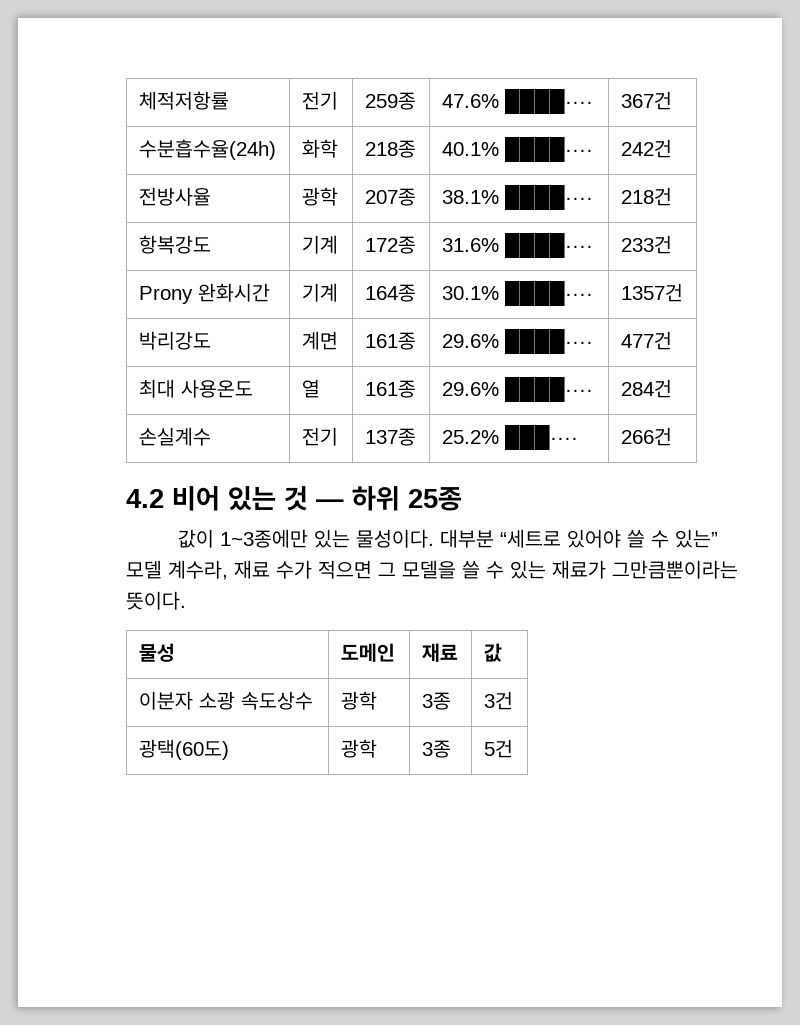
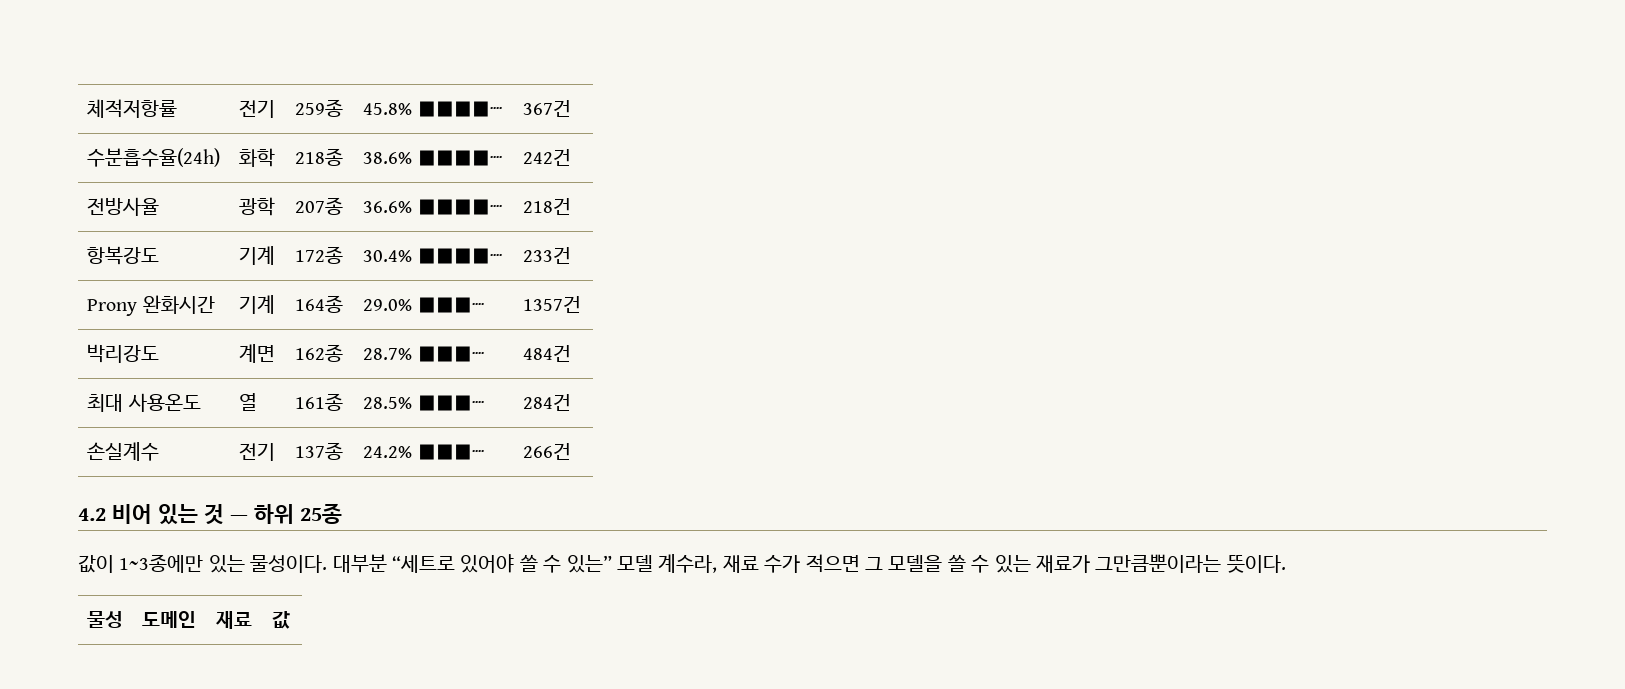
- 체적저항률 | 전기 | 259종 | 47.6% ████···· | 367건
+ 체적저항률 | 전기 | 259종 | 45.8% ████···· | 367건
- 수분흡수율(24h) | 화학 | 218종 | 40.1% ████···· | 242건
+ 수분흡수율(24h) | 화학 | 218종 | 38.6% ████···· | 242건
- 전방사율 | 광학 | 207종 | 38.1% ████···· | 218건
+ 전방사율 | 광학 | 207종 | 36.6% ████···· | 218건
- 항복강도 | 기계 | 172종 | 31.6% ████···· | 233건
+ 항복강도 | 기계 | 172종 | 30.4% ████···· | 233건
- Prony 완화시간 | 기계 | 164종 | 30.1% ████···· | 1357건
+ Prony 완화시간 | 기계 | 164종 | 29.0% ███···· | 1357건
- 박리강도 | 계면 | 161종 | 29.6% ████···· | 477건
+ 박리강도 | 계면 | 162종 | 28.7% ███···· | 484건
- 최대 사용온도 | 열 | 161종 | 29.6% ████···· | 284건
+ 최대 사용온도 | 열 | 161종 | 28.5% ███···· | 284건
- 손실계수 | 전기 | 137종 | 25.2% ███···· | 266건
+ 손실계수 | 전기 | 137종 | 24.2% ███···· | 266건
- 이분자 소광 속도상수 | 광학 | 3종 | 3건
- 광택(60도) | 광학 | 3종 | 5건

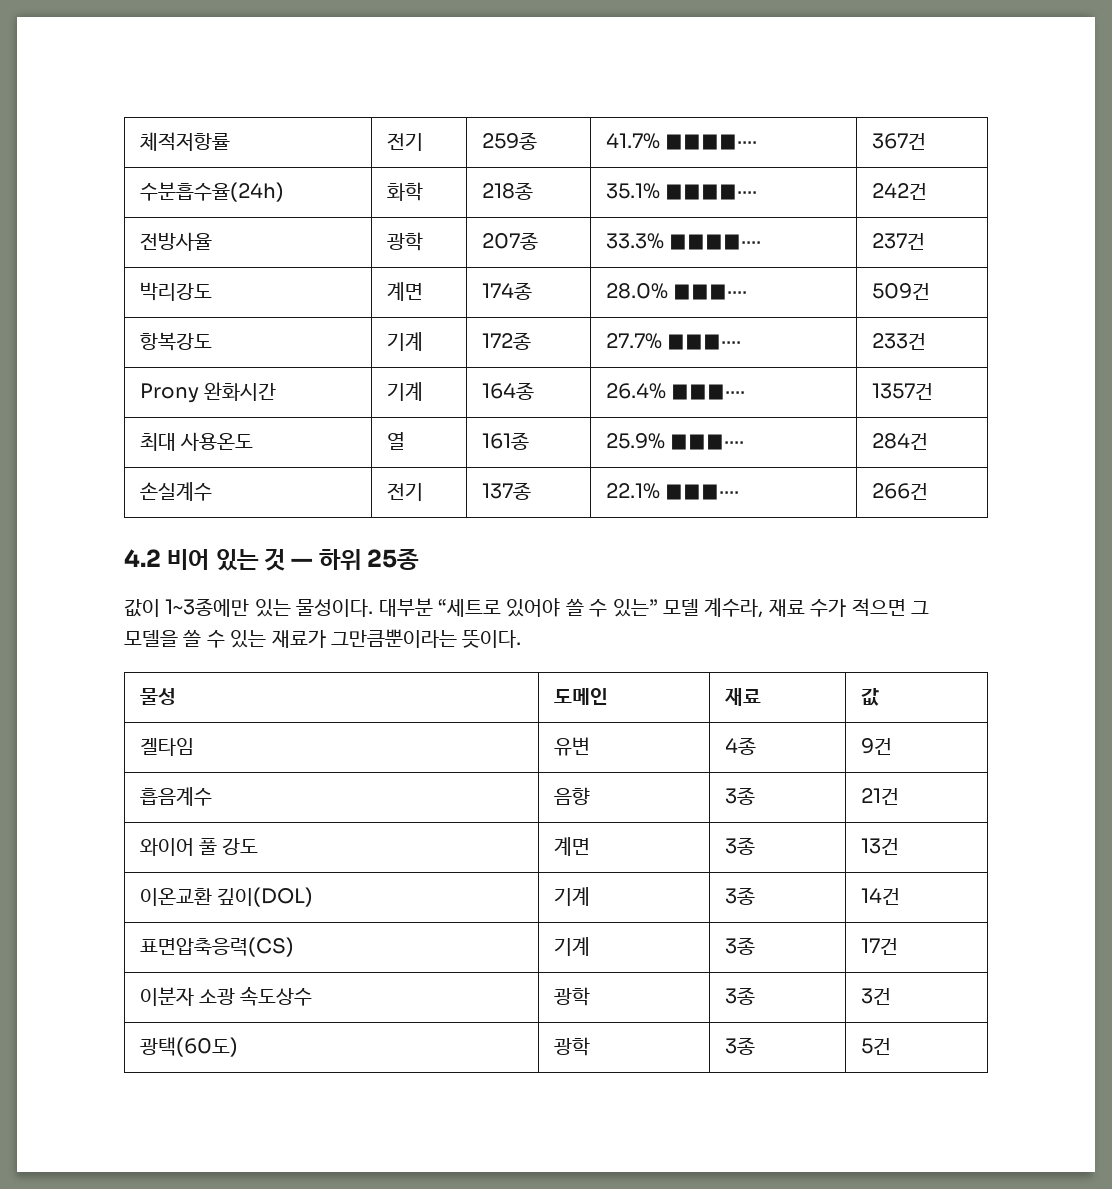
- 체적저항률 | 전기 | 259종 | 45.8% ████···· | 367건
+ 체적저항률 | 전기 | 259종 | 41.7% ████···· | 367건
- 수분흡수율(24h) | 화학 | 218종 | 38.6% ████···· | 242건
+ 수분흡수율(24h) | 화학 | 218종 | 35.1% ████···· | 242건
- 전방사율 | 광학 | 207종 | 36.6% ████···· | 218건
+ 전방사율 | 광학 | 207종 | 33.3% ████···· | 237건
+ 박리강도 | 계면 | 174종 | 28.0% ███···· | 509건
- 항복강도 | 기계 | 172종 | 30.4% ████···· | 233건
+ 항복강도 | 기계 | 172종 | 27.7% ███···· | 233건
- Prony 완화시간 | 기계 | 164종 | 29.0% ███···· | 1357건
+ Prony 완화시간 | 기계 | 164종 | 26.4% ███···· | 1357건
- 박리강도 | 계면 | 162종 | 28.7% ███···· | 484건
- 최대 사용온도 | 열 | 161종 | 28.5% ███···· | 284건
+ 최대 사용온도 | 열 | 161종 | 25.9% ███···· | 284건
- 손실계수 | 전기 | 137종 | 24.2% ███···· | 266건
+ 손실계수 | 전기 | 137종 | 22.1% ███···· | 266건
+ 겔타임 | 유변 | 4종 | 9건
+ 흡음계수 | 음향 | 3종 | 21건
+ 와이어 풀 강도 | 계면 | 3종 | 13건
+ 이온교환 깊이(DOL) | 기계 | 3종 | 14건
+ 표면압축응력(CS) | 기계 | 3종 | 17건
+ 이분자 소광 속도상수 | 광학 | 3종 | 3건
+ 광택(60도) | 광학 | 3종 | 5건

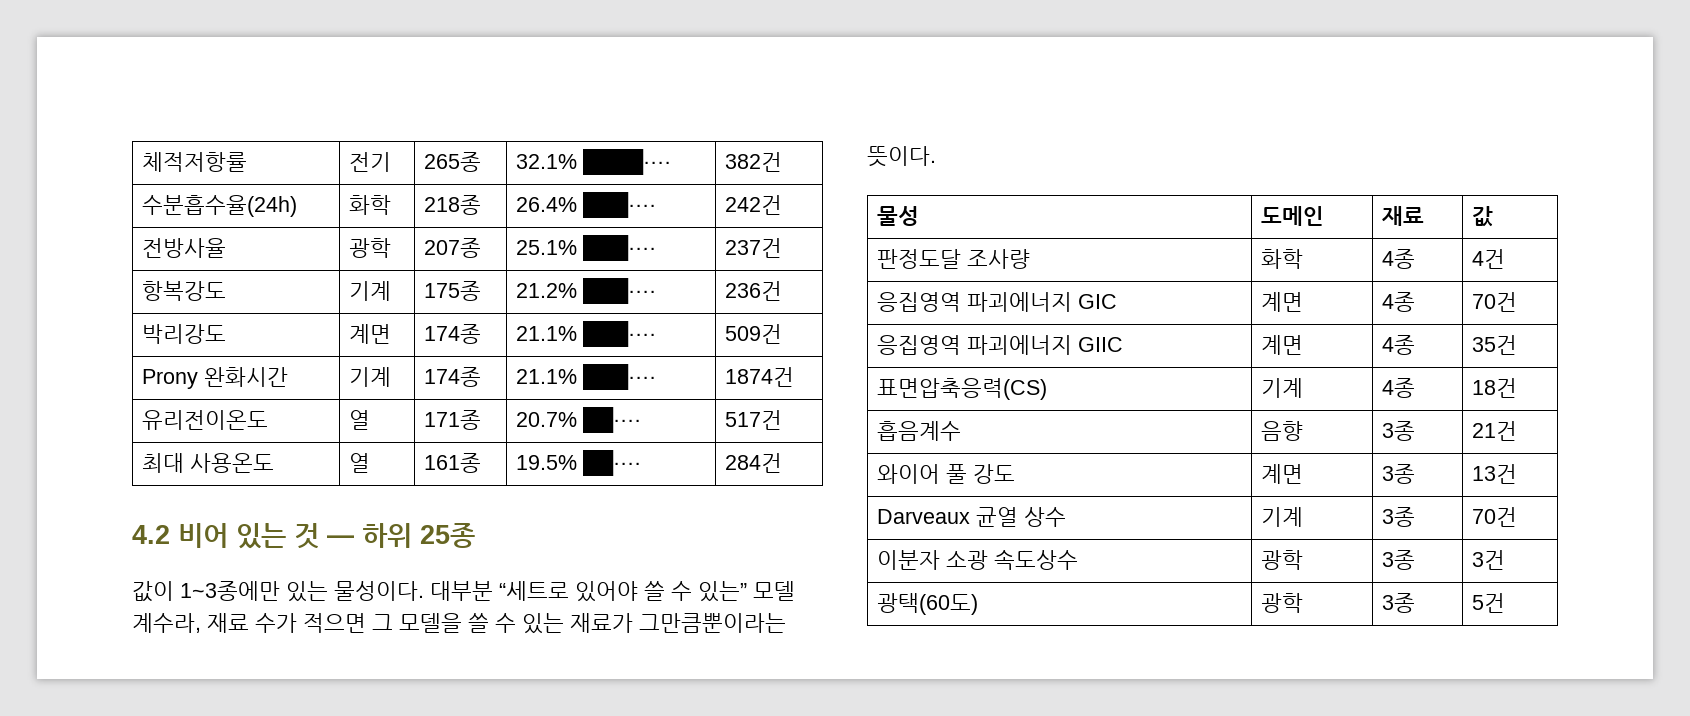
- 체적저항률 | 전기 | 259종 | 41.7% ████···· | 367건
+ 체적저항률 | 전기 | 265종 | 32.1% ████···· | 382건
- 수분흡수율(24h) | 화학 | 218종 | 35.1% ████···· | 242건
+ 수분흡수율(24h) | 화학 | 218종 | 26.4% ███···· | 242건
- 전방사율 | 광학 | 207종 | 33.3% ████···· | 237건
+ 전방사율 | 광학 | 207종 | 25.1% ███···· | 237건
+ 항복강도 | 기계 | 175종 | 21.2% ███···· | 236건
- 박리강도 | 계면 | 174종 | 28.0% ███···· | 509건
+ 박리강도 | 계면 | 174종 | 21.1% ███···· | 509건
- 항복강도 | 기계 | 172종 | 27.7% ███···· | 233건
- Prony 완화시간 | 기계 | 164종 | 26.4% ███···· | 1357건
+ Prony 완화시간 | 기계 | 174종 | 21.1% ███···· | 1874건
+ 유리전이온도 | 열 | 171종 | 20.7% ██···· | 517건
- 최대 사용온도 | 열 | 161종 | 25.9% ███···· | 284건
+ 최대 사용온도 | 열 | 161종 | 19.5% ██···· | 284건
- 손실계수 | 전기 | 137종 | 22.1% ███···· | 266건
- 겔타임 | 유변 | 4종 | 9건
+ 판정도달 조사량 | 화학 | 4종 | 4건
+ 응집영역 파괴에너지 GIC | 계면 | 4종 | 70건
+ 응집영역 파괴에너지 GIIC | 계면 | 4종 | 35건
+ 표면압축응력(CS) | 기계 | 4종 | 18건
- 이온교환 깊이(DOL) | 기계 | 3종 | 14건
- 표면압축응력(CS) | 기계 | 3종 | 17건
+ Darveaux 균열 상수 | 기계 | 3종 | 70건

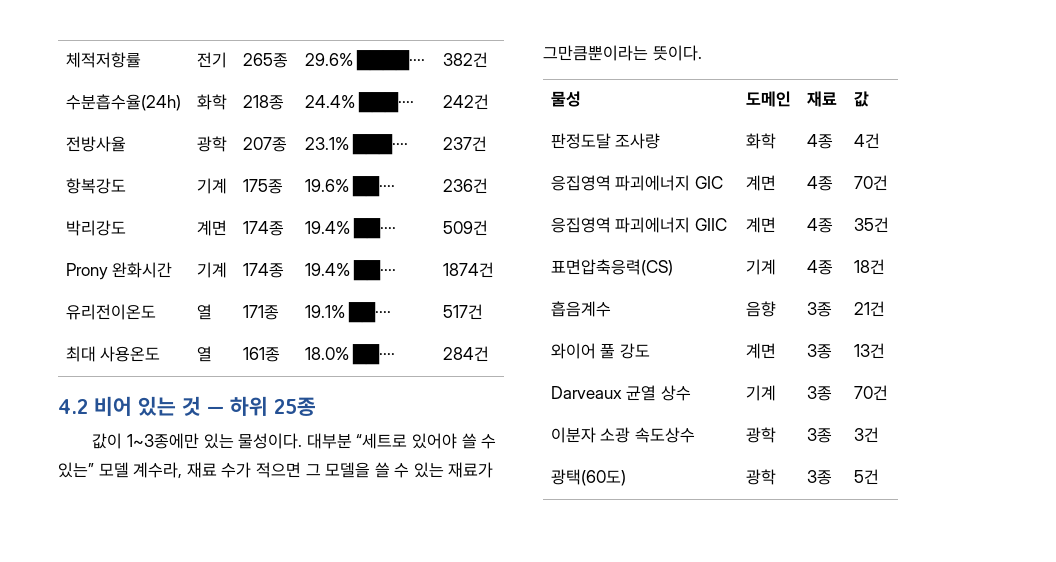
- 체적저항률 | 전기 | 265종 | 32.1% ████···· | 382건
+ 체적저항률 | 전기 | 265종 | 29.6% ████···· | 382건
- 수분흡수율(24h) | 화학 | 218종 | 26.4% ███···· | 242건
+ 수분흡수율(24h) | 화학 | 218종 | 24.4% ███···· | 242건
- 전방사율 | 광학 | 207종 | 25.1% ███···· | 237건
+ 전방사율 | 광학 | 207종 | 23.1% ███···· | 237건
- 항복강도 | 기계 | 175종 | 21.2% ███···· | 236건
+ 항복강도 | 기계 | 175종 | 19.6% ██···· | 236건
- 박리강도 | 계면 | 174종 | 21.1% ███···· | 509건
+ 박리강도 | 계면 | 174종 | 19.4% ██···· | 509건
- Prony 완화시간 | 기계 | 174종 | 21.1% ███···· | 1874건
+ Prony 완화시간 | 기계 | 174종 | 19.4% ██···· | 1874건
- 유리전이온도 | 열 | 171종 | 20.7% ██···· | 517건
+ 유리전이온도 | 열 | 171종 | 19.1% ██···· | 517건
- 최대 사용온도 | 열 | 161종 | 19.5% ██···· | 284건
+ 최대 사용온도 | 열 | 161종 | 18.0% ██···· | 284건

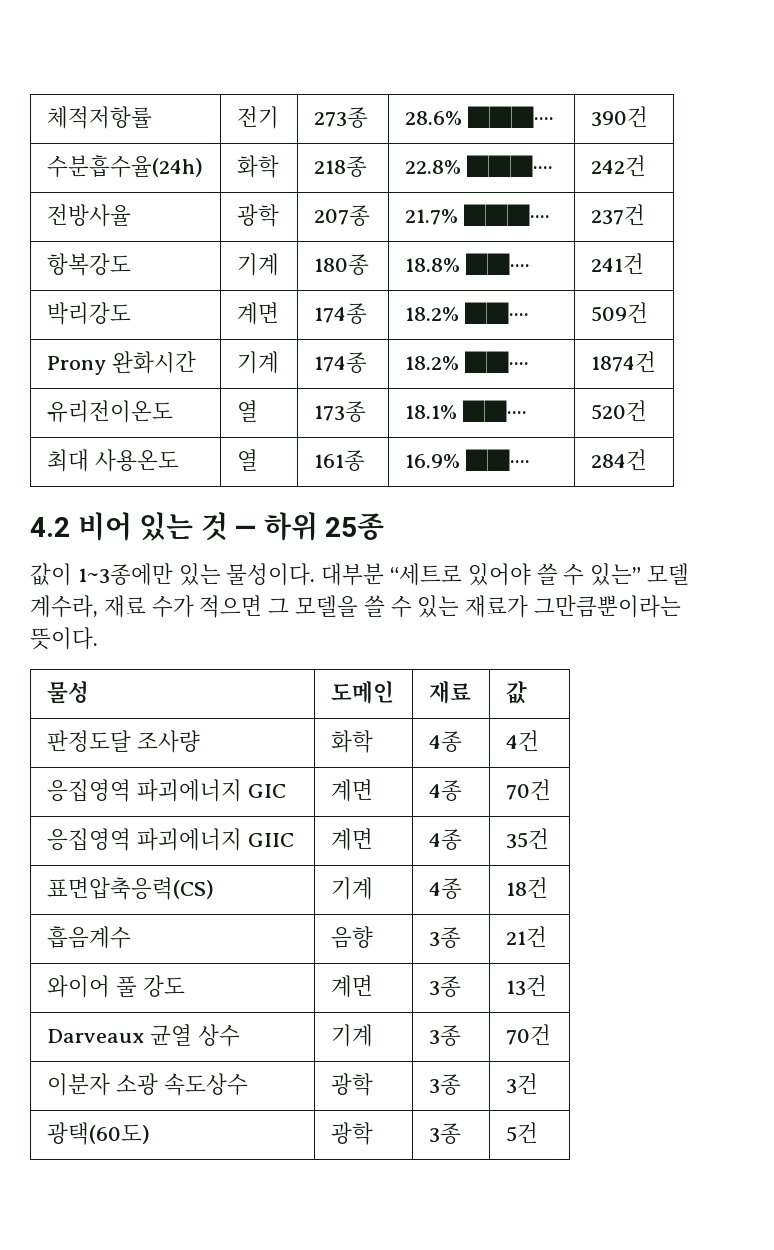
- 체적저항률 | 전기 | 265종 | 29.6% ████···· | 382건
+ 체적저항률 | 전기 | 273종 | 28.6% ███···· | 390건
- 수분흡수율(24h) | 화학 | 218종 | 24.4% ███···· | 242건
+ 수분흡수율(24h) | 화학 | 218종 | 22.8% ███···· | 242건
- 전방사율 | 광학 | 207종 | 23.1% ███···· | 237건
+ 전방사율 | 광학 | 207종 | 21.7% ███···· | 237건
- 항복강도 | 기계 | 175종 | 19.6% ██···· | 236건
+ 항복강도 | 기계 | 180종 | 18.8% ██···· | 241건
- 박리강도 | 계면 | 174종 | 19.4% ██···· | 509건
+ 박리강도 | 계면 | 174종 | 18.2% ██···· | 509건
- Prony 완화시간 | 기계 | 174종 | 19.4% ██···· | 1874건
+ Prony 완화시간 | 기계 | 174종 | 18.2% ██···· | 1874건
- 유리전이온도 | 열 | 171종 | 19.1% ██···· | 517건
+ 유리전이온도 | 열 | 173종 | 18.1% ██···· | 520건
- 최대 사용온도 | 열 | 161종 | 18.0% ██···· | 284건
+ 최대 사용온도 | 열 | 161종 | 16.9% ██···· | 284건

